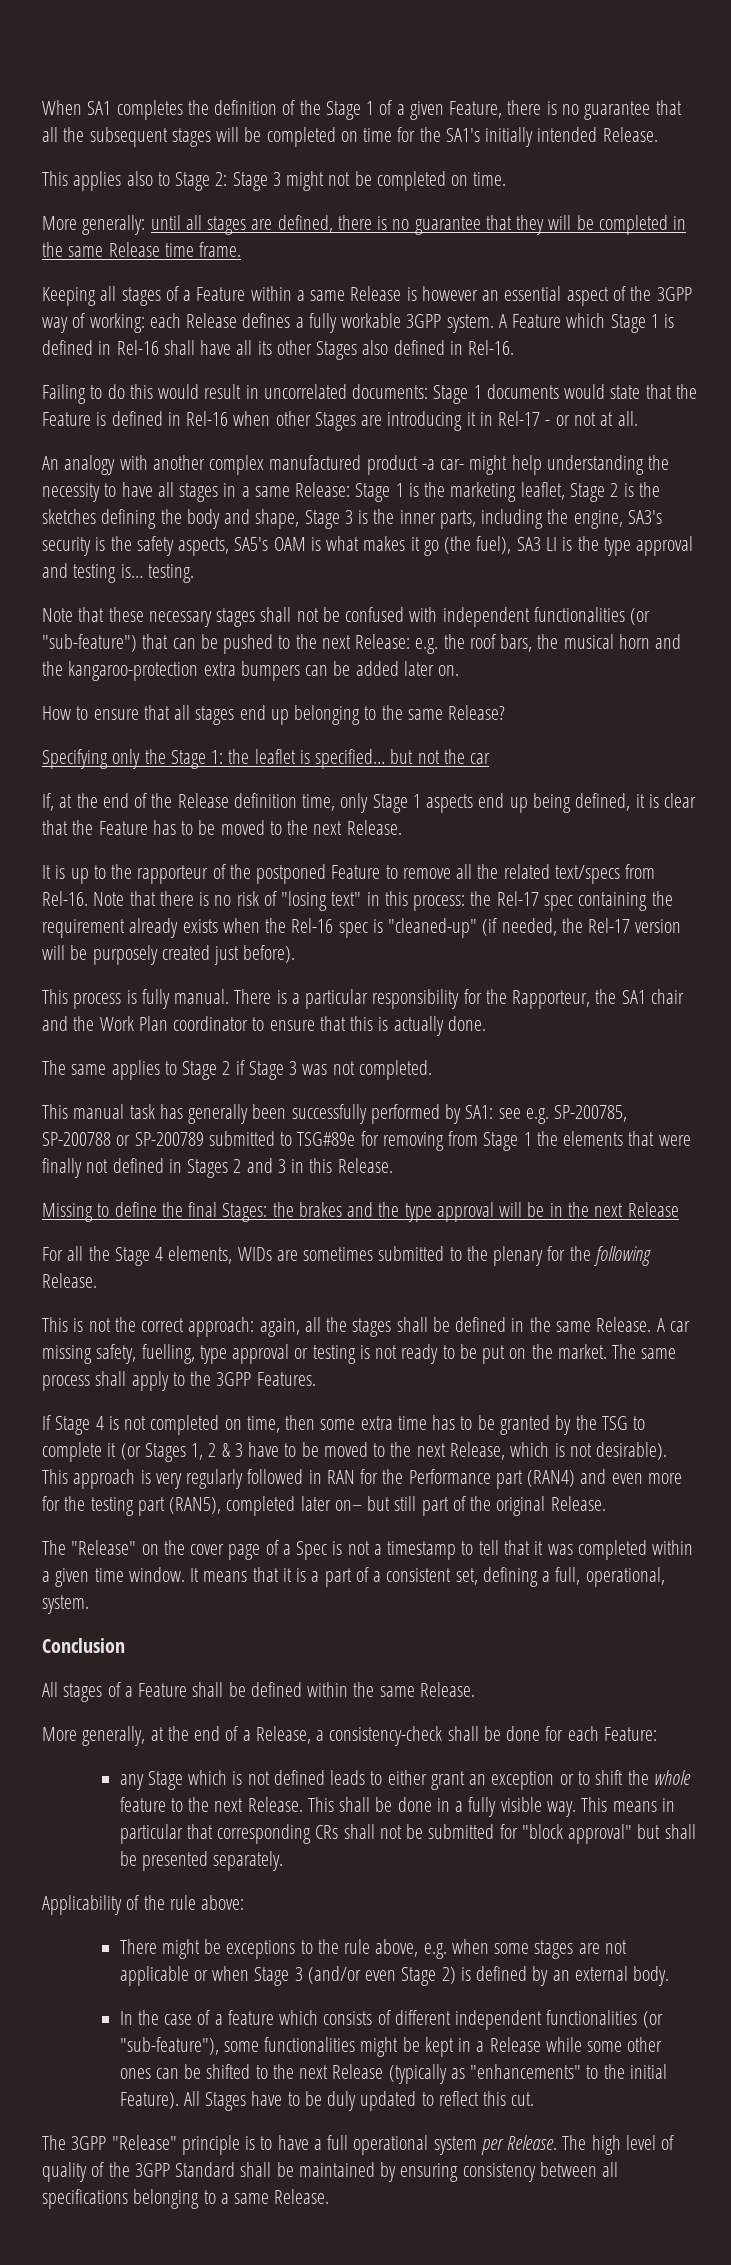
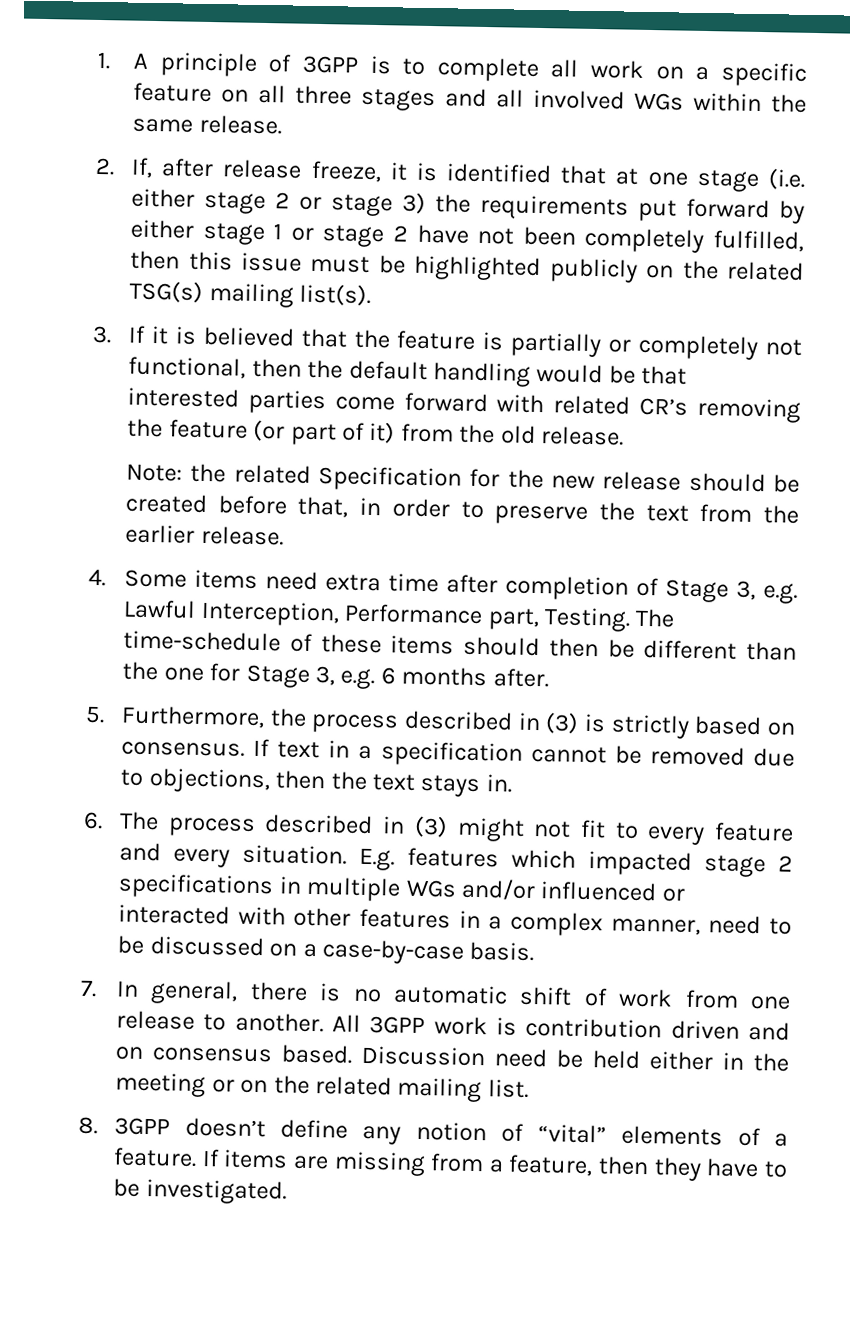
- When SA1 completes the definition of the Stage 1 of a given Feature, there is no guarantee that all the subsequent stages will be completed on time for the SA1's initially intended Release.
- This applies also to Stage 2: Stage 3 might not be completed on time.
- More generally: until all stages are defined, there is no guarantee that they will be completed in the same Release time frame.
- Keeping all stages of a Feature within a same Release is however an essential aspect of the 3GPP way of working: each Release defines a fully workable 3GPP system. A Feature which Stage 1 is defined in Rel-16 shall have all its other Stages also defined in Rel-16.
- Failing to do this would result in uncorrelated documents: Stage 1 documents would state that the Feature is defined in Rel-16 when other Stages are introducing it in Rel-17 - or not at all.
- An analogy with another complex manufactured product -a car- might help understanding the necessity to have all stages in a same Release: Stage 1 is the marketing leaflet, Stage 2 is the sketches defining the body and shape, Stage 3 is the inner parts, including the engine, SA3's security is the safety aspects, SA5's OAM is what makes it go (the fuel), SA3 LI is the type approval and testing is… testing.
- Note that these necessary stages shall not be confused with independent functionalities (or "sub-feature") that can be pushed to the next Release: e.g. the roof bars, the musical horn and the kangaroo-protection extra bumpers can be added later on.
- How to ensure that all stages end up belonging to the same Release?
- Specifying only the Stage 1: the leaflet is specified… but not the car
- If, at the end of the Release definition time, only Stage 1 aspects end up being defined, it is clear that the Feature has to be moved to the next Release.
- It is up to the rapporteur of the postponed Feature to remove all the related text/specs from Rel-16. Note that there is no risk of "losing text" in this process: the Rel-17 spec containing the requirement already exists when the Rel-16 spec is "cleaned-up" (if needed, the Rel-17 version will be purposely created just before).
- This process is fully manual. There is a particular responsibility for the Rapporteur, the SA1 chair and the Work Plan coordinator to ensure that this is actually done.
- The same applies to Stage 2 if Stage 3 was not completed.
- This manual task has generally been successfully performed by SA1: see e.g. SP-200785, SP-200788 or SP-200789 submitted to TSG#89e for removing from Stage 1 the elements that were finally not defined in Stages 2 and 3 in this Release.
- Missing to define the final Stages: the brakes and the type approval will be in the next Release
- For all the Stage 4 elements, WIDs are sometimes submitted to the plenary for the following Release.
- This is not the correct approach: again, all the stages shall be defined in the same Release. A car missing safety, fuelling, type approval or testing is not ready to be put on the market. The same process shall apply to the 3GPP Features.
- If Stage 4 is not completed on time, then some extra time has to be granted by the TSG to complete it (or Stages 1, 2 & 3 have to be moved to the next Release, which is not desirable). This approach is very regularly followed in RAN for the Performance part (RAN4) and even more for the testing part (RAN5), completed later on– but still part of the original Release.
- The "Release" on the cover page of a Spec is not a timestamp to tell that it was completed within a given time window. It means that it is a part of a consistent set, defining a full, operational, system.
- Conclusion
- All stages of a Feature shall be defined within the same Release.
- More generally, at the end of a Release, a consistency-check shall be done for each Feature:
- any Stage which is not defined leads to either grant an exception or to shift the whole feature to the next Release. This shall be done in a fully visible way. This means in particular that corresponding CRs shall not be submitted for "block approval" but shall be presented separately.
- Applicability of the rule above:
- There might be exceptions to the rule above, e.g. when some stages are not applicable or when Stage 3 (and/or even Stage 2) is defined by an external body.
- In the case of a feature which consists of different independent functionalities (or "sub-feature"), some functionalities might be kept in a Release while some other ones can be shifted to the next Release (typically as "enhancements" to the initial Feature). All Stages have to be duly updated to reflect this cut.
- The 3GPP "Release" principle is to have a full operational system per Release. The high level of quality of the 3GPP Standard shall be maintained by ensuring consistency between all specifications belonging to a same Release.
+ 1. A principle of 3GPP is to complete all work on a specific feature on all three stages and all involved WGs within the same release.
+ 2. If, after release freeze, it is identified that at one stage (i.e. either stage 2 or stage 3) the requirements put forward by either stage 1 or stage 2 have not been completely fulfilled, then this issue must be highlighted publicly on the related TSG(s) mailing list(s).
+ 3. If it is believed that the feature is partially or completely not functional, then the default handling would be that interested parties come forward with related CR’s removing the feature (or part of it) from the old release.
+ Note: the related Specification for the new release should be created before that, in order to preserve the text from the earlier release.
+ 4. Some items need extra time after completion of Stage 3, e.g. Lawful Interception, Performance part, Testing. The time-schedule of these items should then be different than the one for Stage 3, e.g. 6 months after.
+ 5. Furthermore, the process described in (3) is strictly based on consensus. If text in a specification cannot be removed due to objections, then the text stays in.
+ 6. The process described in (3) might not fit to every feature and every situation. E.g. features which impacted stage 2 specifications in multiple WGs and/or influenced or interacted with other features in a complex manner, need to be discussed on a case-by-case basis.
+ 7. In general, there is no automatic shift of work from one release to another. All 3GPP work is contribution driven and on consensus based. Discussion need be held either in the meeting or on the related mailing list.
+ 8. 3GPP doesn’t define any notion of “vital” elements of a feature. If items are missing from a feature, then they have to be investigated.

